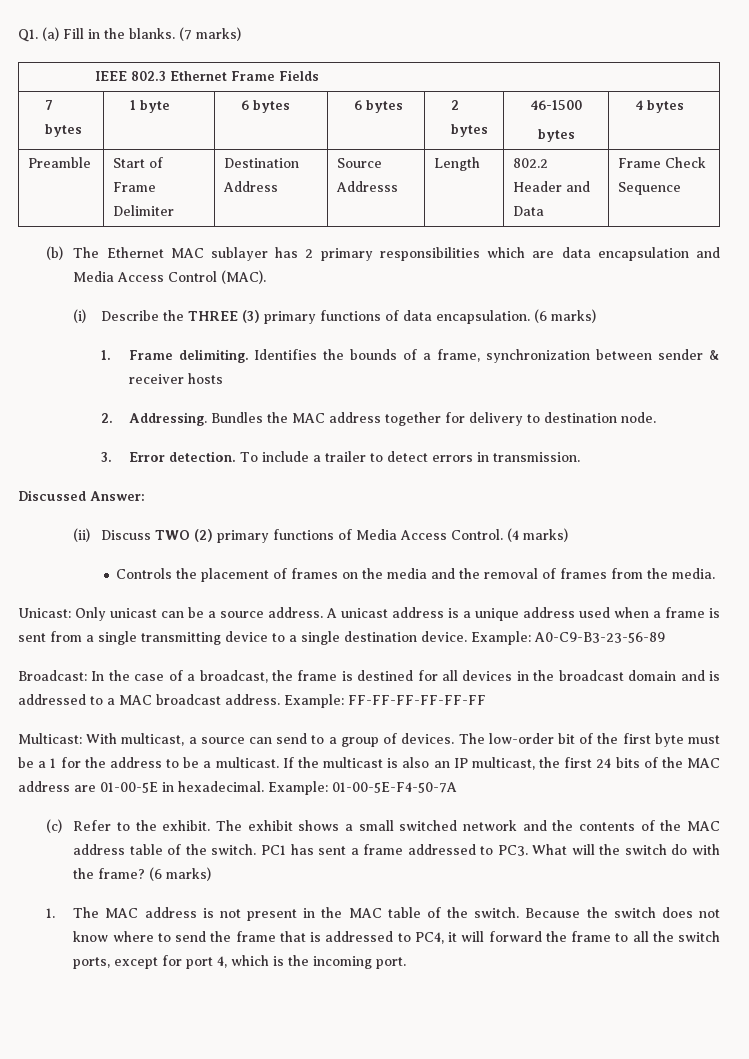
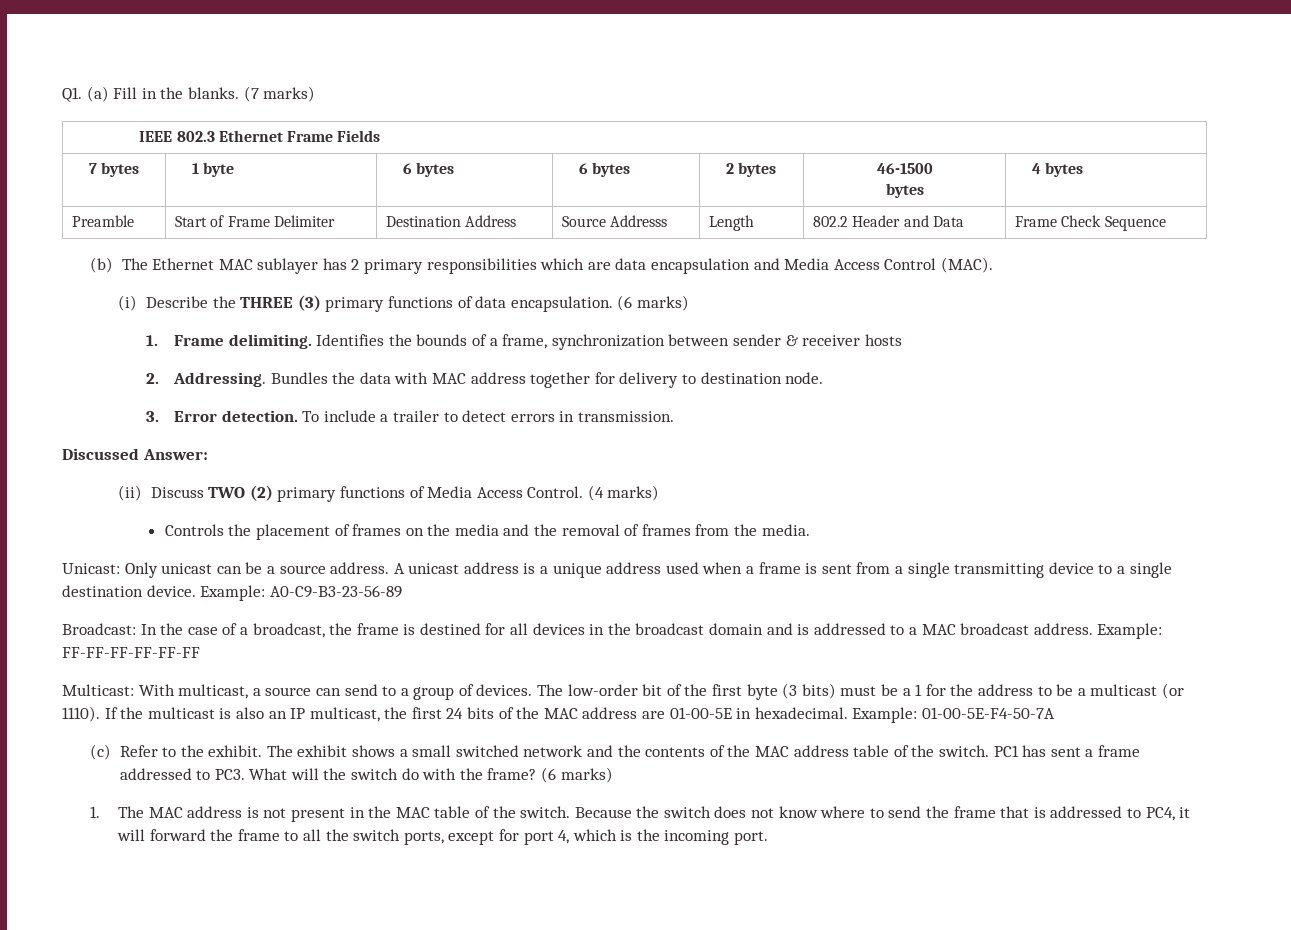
- Bundles the MAC address together for delivery to destination node.
+ Bundles the data with MAC address together for delivery to destination node.
- The low-order bit of the first byte must be a 1 for the address to be a multicast.
+ The low-order bit of the first byte (3 bits) must be a 1 for the address to be a multicast (or 1110).

